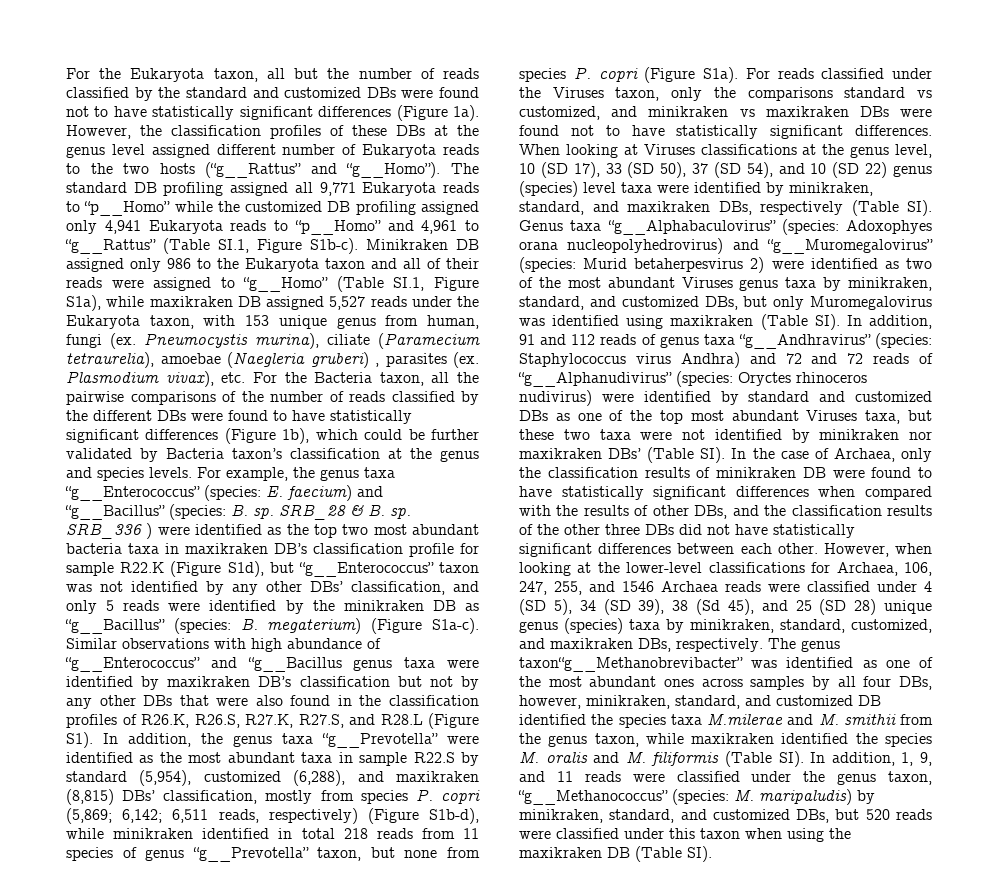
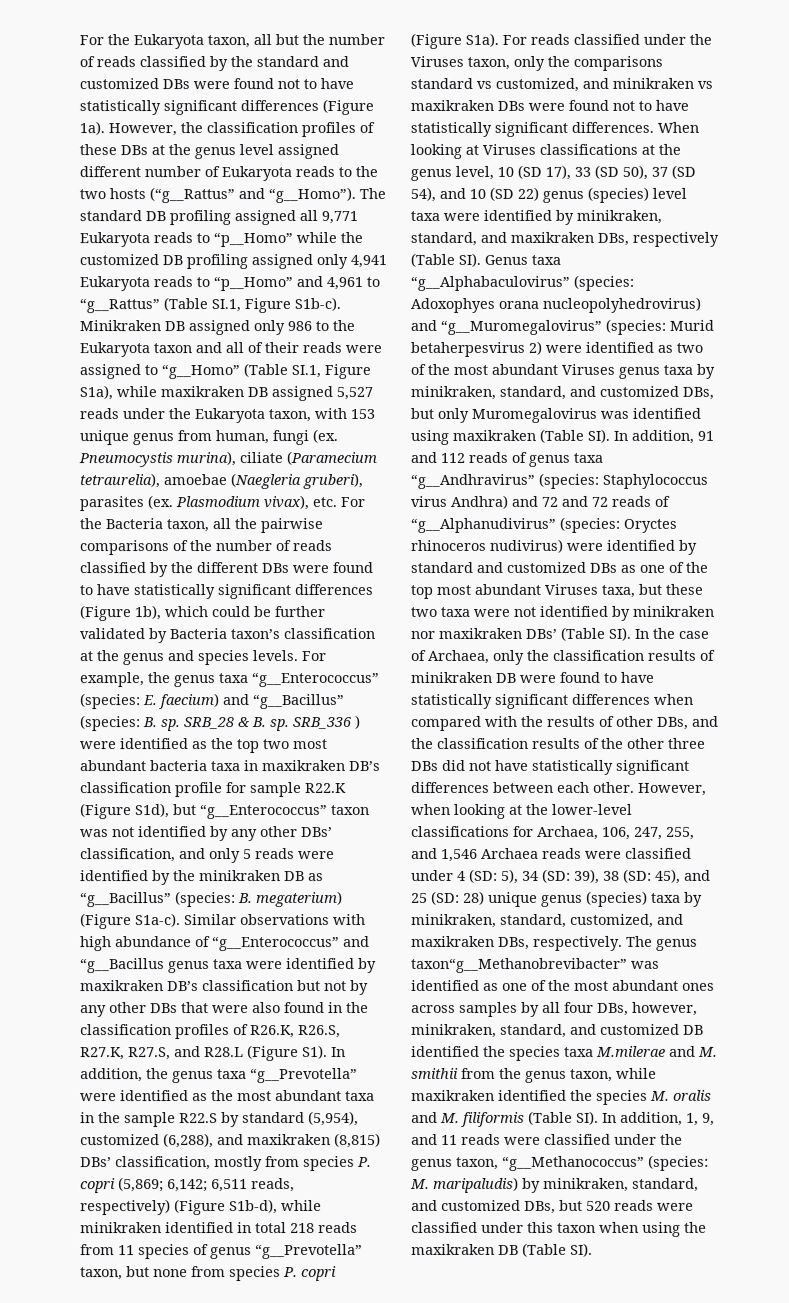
- Pneumocystis murina), ciliate (Paramecium tetraurelia), amoebae (Naegleria gruberi) , parasites (ex.
+ Pneumocystis murina), ciliate (Paramecium tetraurelia), amoebae (Naegleria gruberi), parasites (ex.
- Similar observations with high abundance of “g__Enterococcus” and “g__Bacillus genus taxa were identified by maxikraken DB’s classification but not by any other DBs that were also found in the classification profiles of R26.K, R26.S, R27.K, R27.S, and R28.L (Figure S1). In addition, the genus taxa “g__Prevotella” were identified as the most abundant taxa in sample R22.S by standard (5,954), customized (6,288), and maxikraken (8,815) DBs’ classification, mostly from species P. copri (5,869;
+ Similar observations with high abundance of “g__Enterococcus” and “g__Bacillus genus taxa were identified by maxikraken DB’s classification but not by any other DBs that were also found in the classification profiles of R26.K, R26.S, R27.K, R27.S, and R28.L (Figure S1). In addition, the genus taxa “g__Prevotella” were identified as the most abundant taxa in the sample R22.S by standard (5,954), customized (6,288), and maxikraken (8,815) DBs’ classification, mostly from species P. copri (5,869;
- However, when looking at the lower-level classifications for Archaea, 106, 247, 255, and 1546 Archaea reads were classified under 4 (SD 5), 34 (SD 39), 38 (Sd 45), and 25 (SD 28) unique genus (species) taxa by minikraken, standard, customized, and maxikraken DBs, respectively.
+ However, when looking at the lower-level classifications for Archaea, 106, 247, 255, and 1,546 Archaea reads were classified under 4 (SD: 5), 34 (SD: 39), 38 (SD: 45), and 25 (SD: 28) unique genus (species) taxa by minikraken, standard, customized, and maxikraken DBs, respectively.

